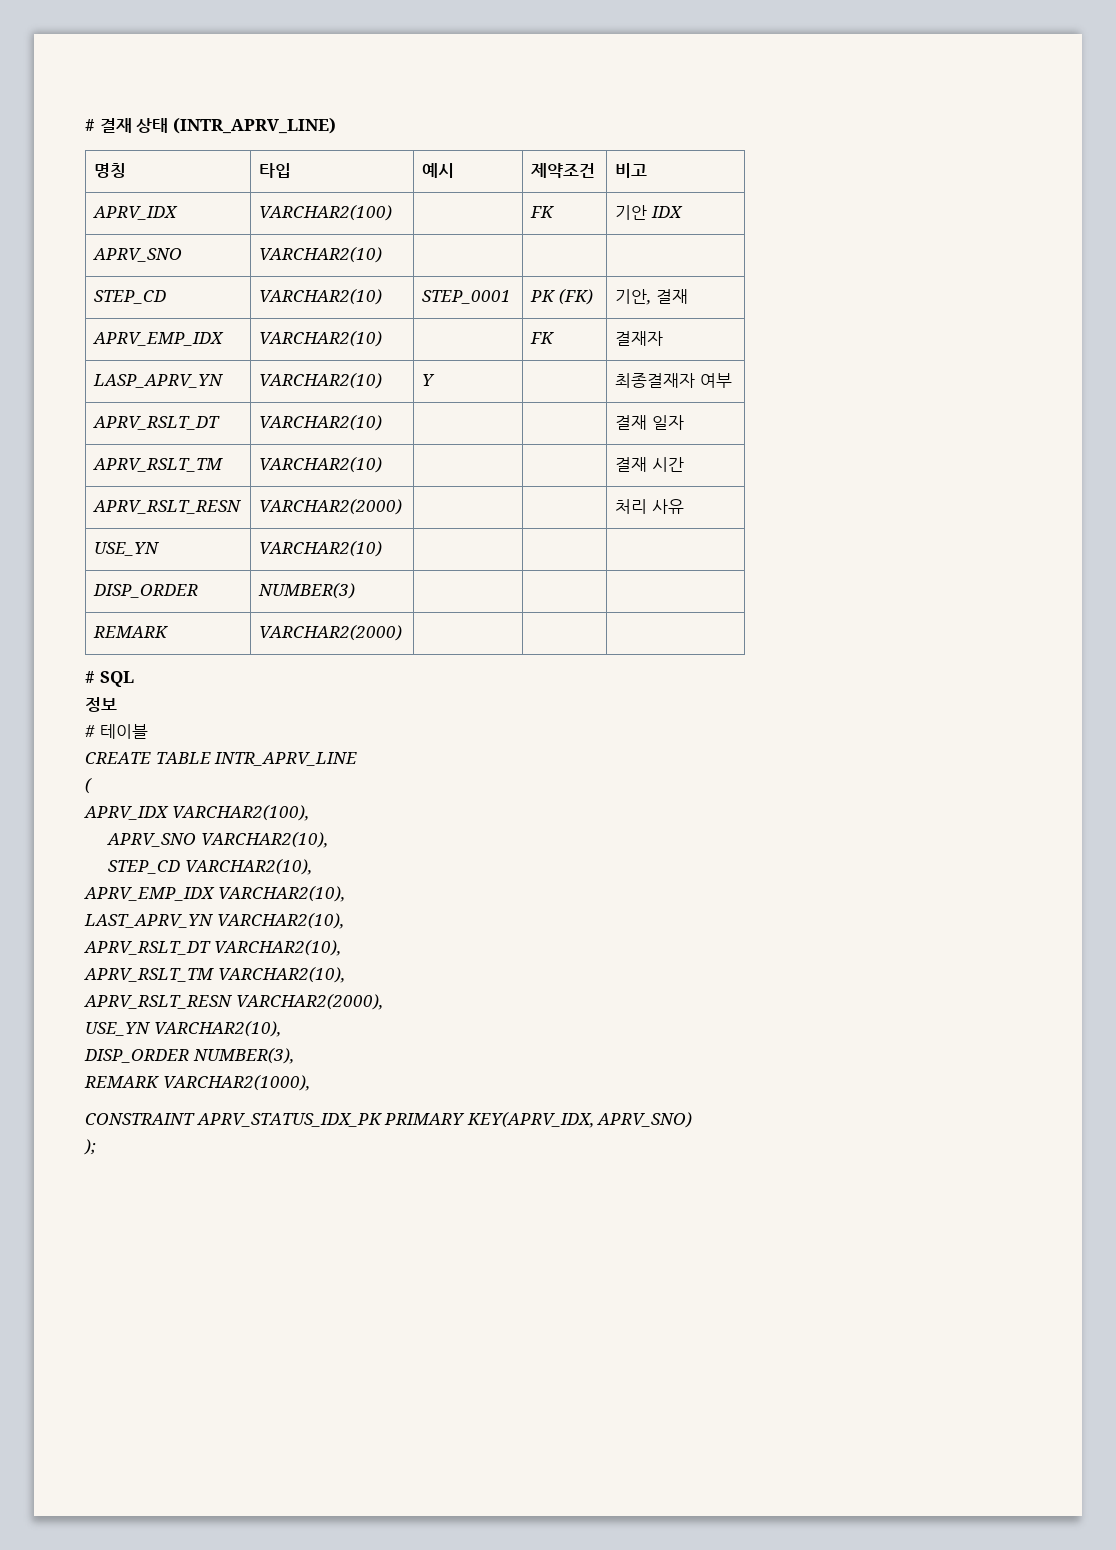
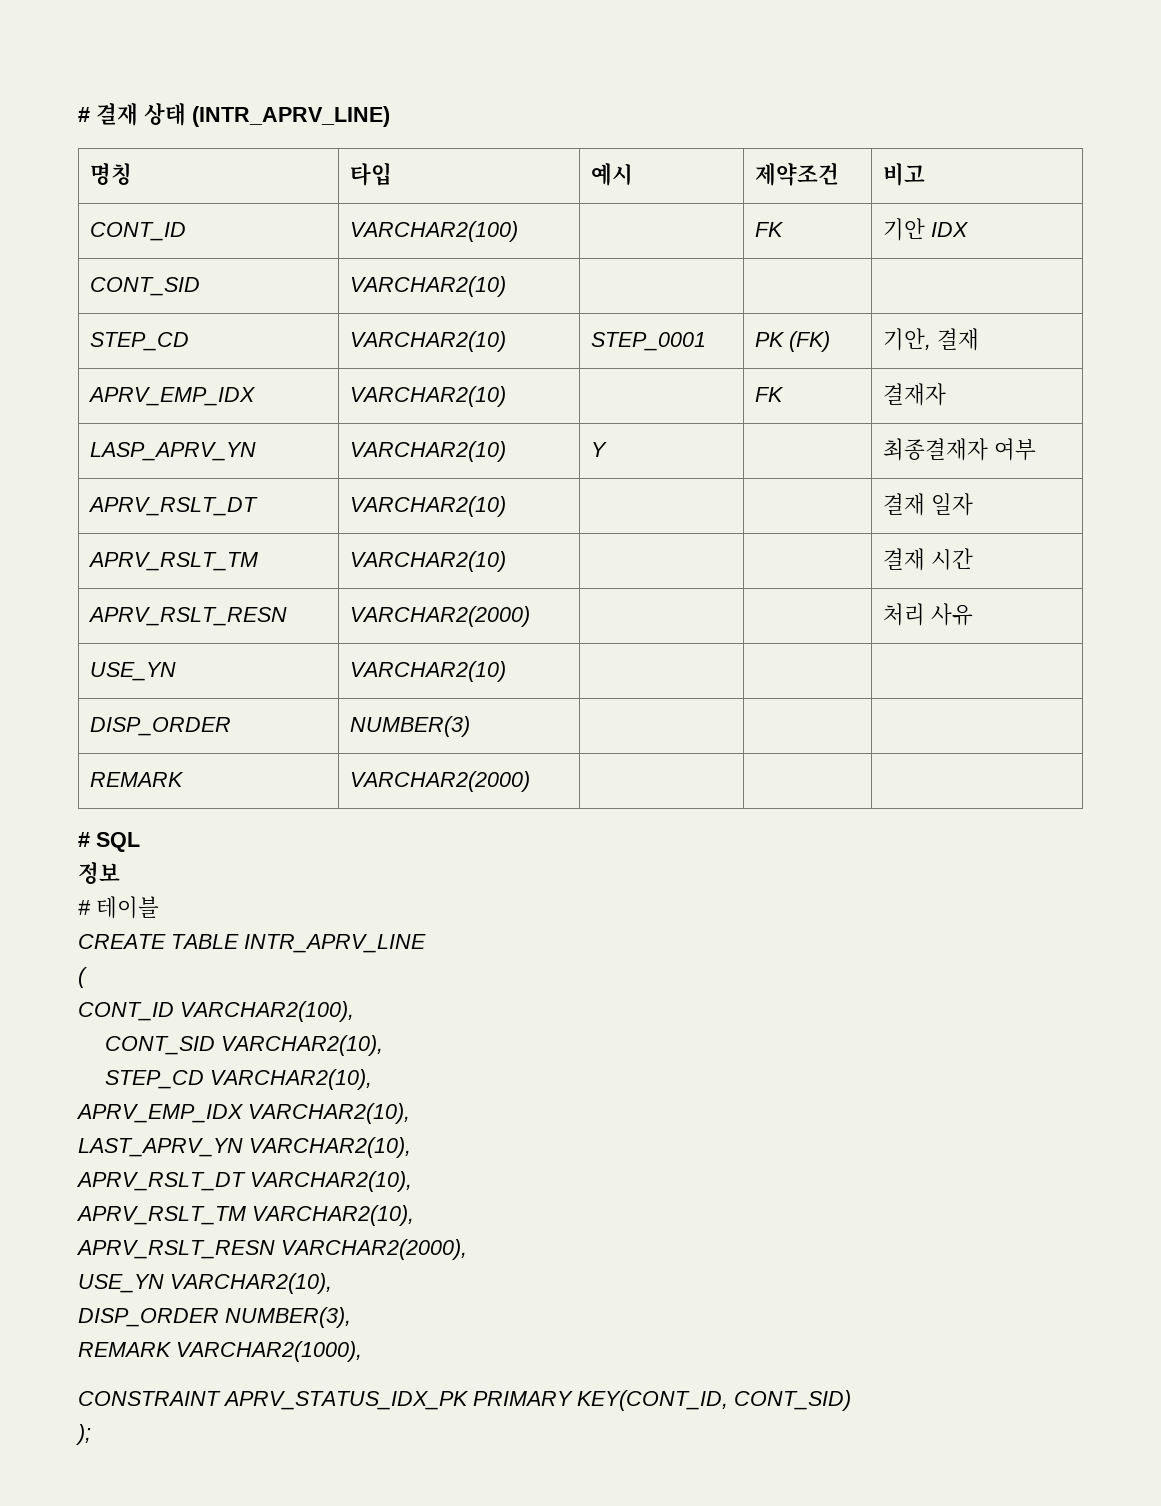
- APRV_IDX | VARCHAR2(100) | | FK | 기안 IDX
+ CONT_ID | VARCHAR2(100) | | FK | 기안 IDX
- APRV_SNO | VARCHAR2(10) | | |
+ CONT_SID | VARCHAR2(10) | | |
- APRV_IDX VARCHAR2(100),
+ CONT_ID VARCHAR2(100),
- APRV_SNO VARCHAR2(10),
+ CONT_SID VARCHAR2(10),
- CONSTRAINT APRV_STATUS_IDX_PK PRIMARY KEY(APRV_IDX, APRV_SNO)
+ CONSTRAINT APRV_STATUS_IDX_PK PRIMARY KEY(CONT_ID, CONT_SID)

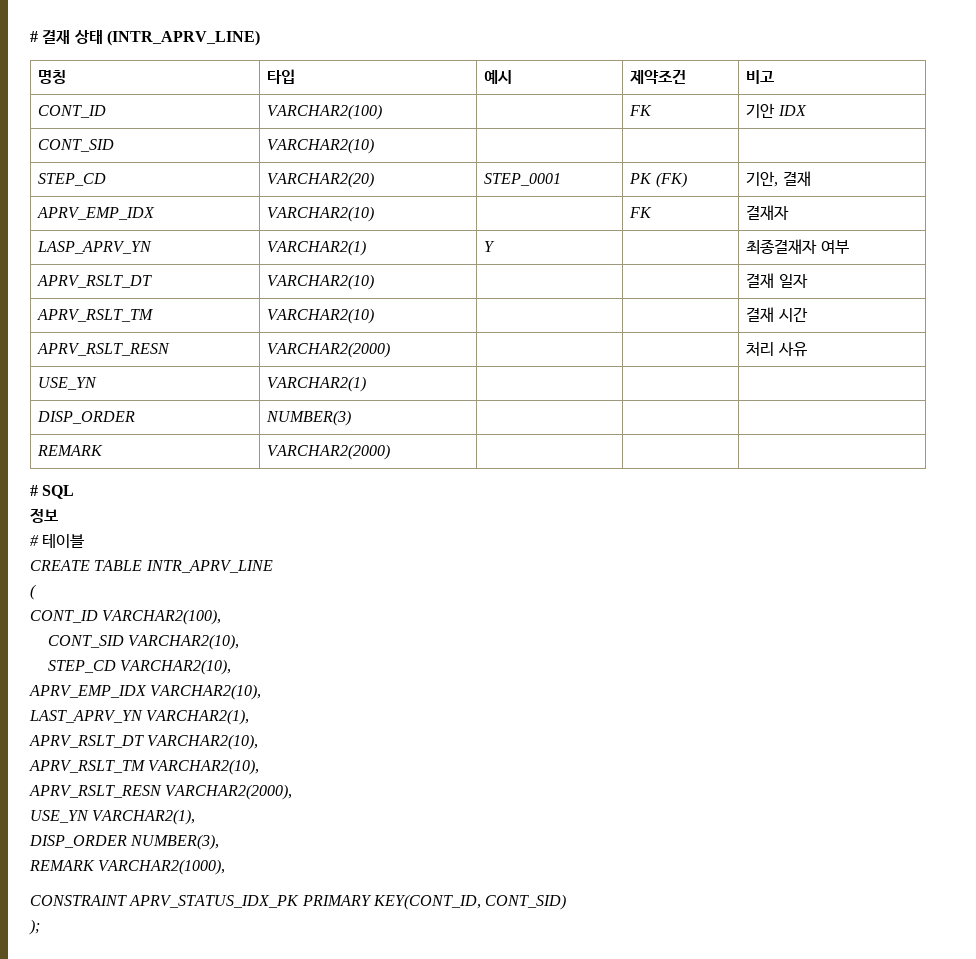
- STEP_CD | VARCHAR2(10) | STEP_0001 | PK (FK) | 기안, 결재
+ STEP_CD | VARCHAR2(20) | STEP_0001 | PK (FK) | 기안, 결재
- LASP_APRV_YN | VARCHAR2(10) | Y | | 최종결재자 여부
+ LASP_APRV_YN | VARCHAR2(1) | Y | | 최종결재자 여부
- USE_YN | VARCHAR2(10) | | |
+ USE_YN | VARCHAR2(1) | | |
- LAST_APRV_YN VARCHAR2(10),
+ LAST_APRV_YN VARCHAR2(1),
- USE_YN VARCHAR2(10),
+ USE_YN VARCHAR2(1),

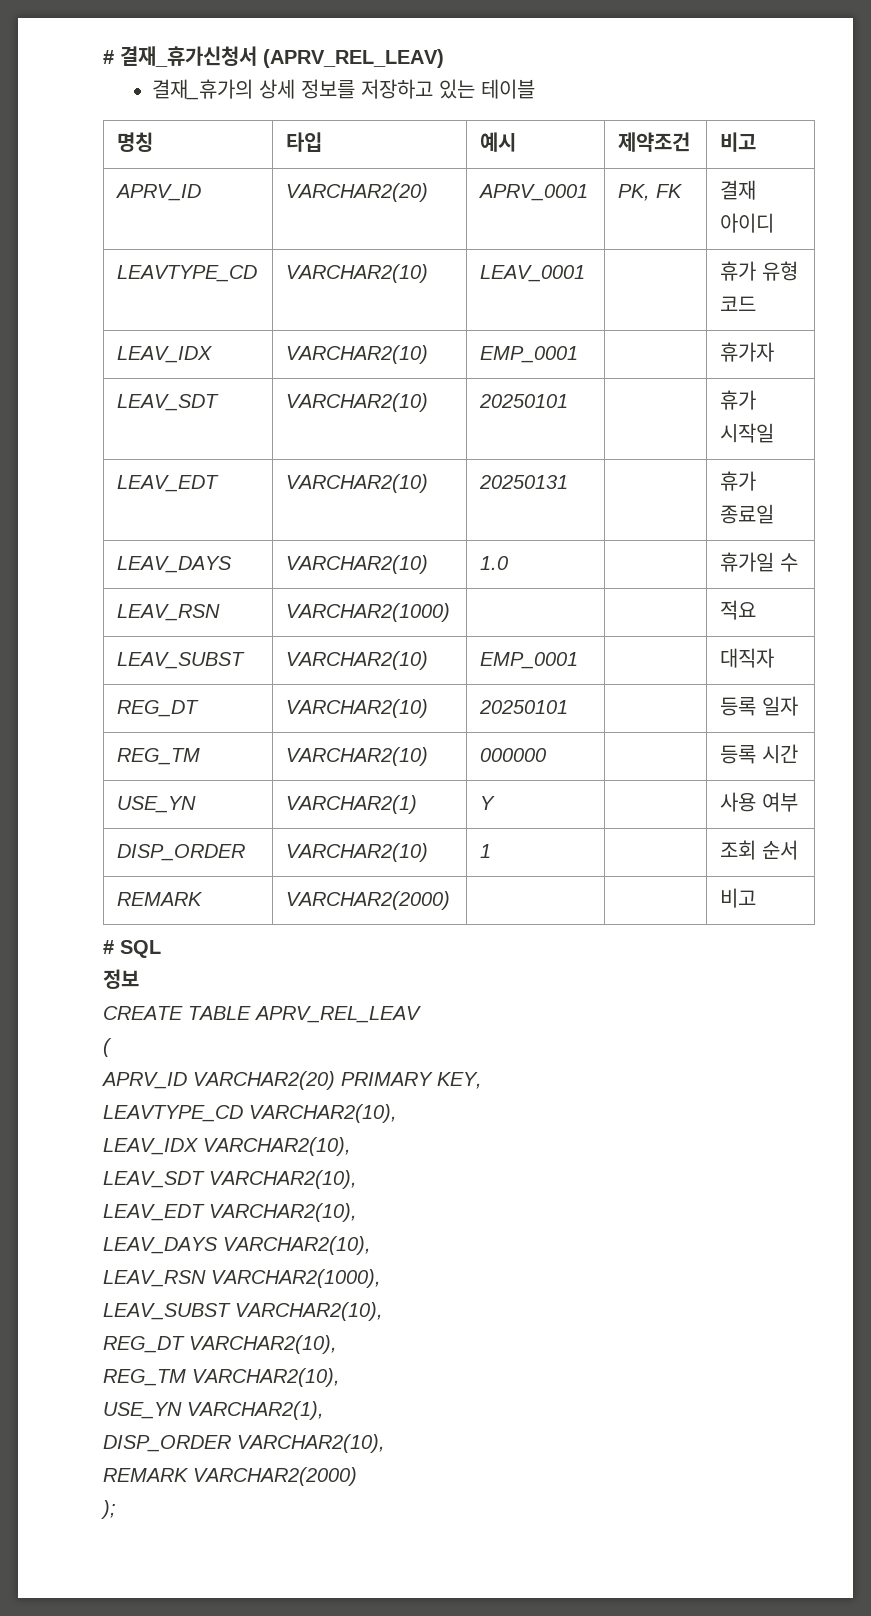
- # 결재 상태 (INTR_APRV_LINE)
+ # 결재_휴가신청서 (APRV_REL_LEAV)
+ 결재_휴가의 상세 정보를 저장하고 있는 테이블
- CONT_ID | VARCHAR2(100) | | FK | 기안 IDX
- CONT_SID | VARCHAR2(10) | | |
- STEP_CD | VARCHAR2(20) | STEP_0001 | PK (FK) | 기안, 결재
- APRV_EMP_IDX | VARCHAR2(10) | | FK | 결재자
- LASP_APRV_YN | VARCHAR2(1) | Y | | 최종결재자 여부
+ APRV_ID | VARCHAR2(20) | APRV_0001 | PK, FK | 결재 아이디
+ LEAVTYPE_CD | VARCHAR2(10) | LEAV_0001 | | 휴가 유형 코드
+ LEAV_IDX | VARCHAR2(10) | EMP_0001 | | 휴가자
+ LEAV_SDT | VARCHAR2(10) | 20250101 | | 휴가 시작일
+ LEAV_EDT | VARCHAR2(10) | 20250131 | | 휴가 종료일
+ LEAV_DAYS | VARCHAR2(10) | 1.0 | | 휴가일 수
+ LEAV_RSN | VARCHAR2(1000) | | | 적요
+ LEAV_SUBST | VARCHAR2(10) | EMP_0001 | | 대직자
+ REG_DT | VARCHAR2(10) | 20250101 | | 등록 일자
+ REG_TM | VARCHAR2(10) | 000000 | | 등록 시간
+ USE_YN | VARCHAR2(1) | Y | | 사용 여부
- APRV_RSLT_DT | VARCHAR2(10) | | | 결재 일자
- APRV_RSLT_TM | VARCHAR2(10) | | | 결재 시간
- APRV_RSLT_RESN | VARCHAR2(2000) | | | 처리 사유
- USE_YN | VARCHAR2(1) | | |
- DISP_ORDER | NUMBER(3) | | |
+ DISP_ORDER | VARCHAR2(10) | 1 | | 조회 순서
- REMARK | VARCHAR2(2000) | | |
+ REMARK | VARCHAR2(2000) | | | 비고
- # 테이블
- CREATE TABLE INTR_APRV_LINE
+ CREATE TABLE APRV_REL_LEAV
- CONT_ID VARCHAR2(100),
- CONT_SID VARCHAR2(10),
- STEP_CD VARCHAR2(10),
- APRV_EMP_IDX VARCHAR2(10),
- LAST_APRV_YN VARCHAR2(1),
- APRV_RSLT_DT VARCHAR2(10),
- APRV_RSLT_TM VARCHAR2(10),
- APRV_RSLT_RESN VARCHAR2(2000),
+ APRV_ID VARCHAR2(20) PRIMARY KEY,
+ LEAVTYPE_CD VARCHAR2(10),
+ LEAV_IDX VARCHAR2(10),
+ LEAV_SDT VARCHAR2(10),
+ LEAV_EDT VARCHAR2(10),
+ LEAV_DAYS VARCHAR2(10),
+ LEAV_RSN VARCHAR2(1000),
+ LEAV_SUBST VARCHAR2(10),
+ REG_DT VARCHAR2(10),
+ REG_TM VARCHAR2(10),
- DISP_ORDER NUMBER(3),
- REMARK VARCHAR2(1000),
- CONSTRAINT APRV_STATUS_IDX_PK PRIMARY KEY(CONT_ID, CONT_SID)
+ DISP_ORDER VARCHAR2(10),
+ REMARK VARCHAR2(2000)

